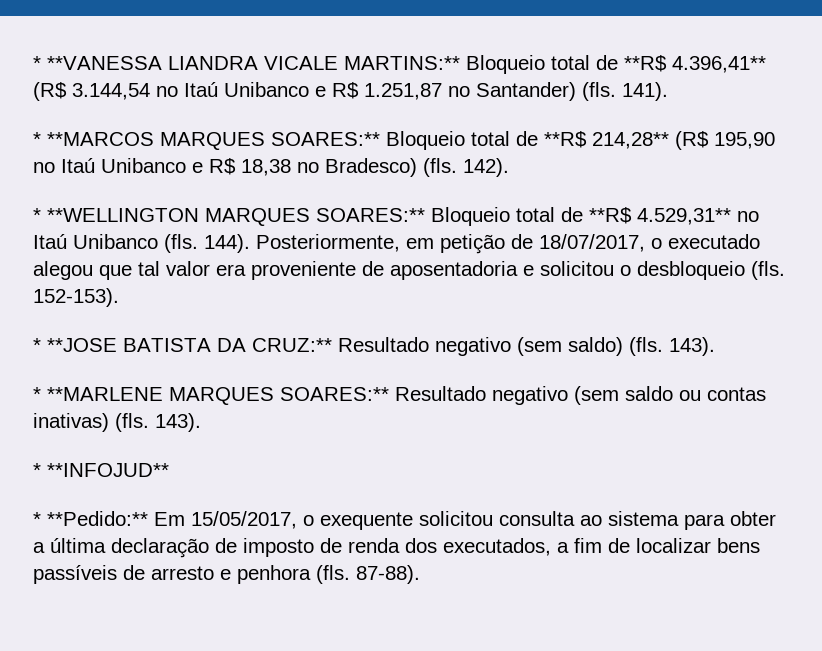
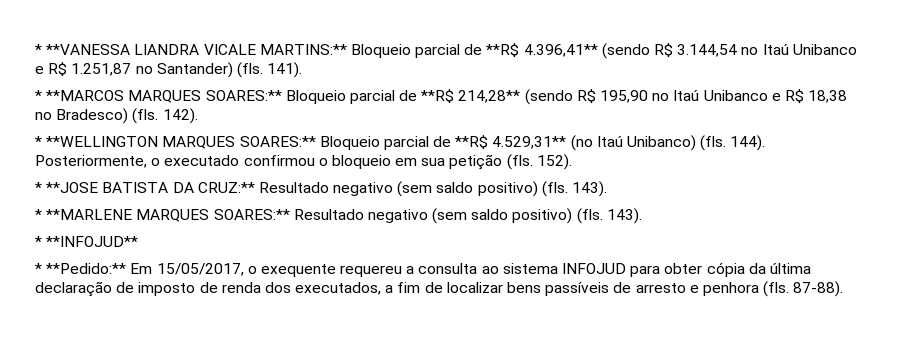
- * **VANESSA LIANDRA VICALE MARTINS:** Bloqueio total de **R$ 4.396,41** (R$ 3.144,54 no Itaú Unibanco e R$ 1.251,87 no Santander) (fls.
+ * **VANESSA LIANDRA VICALE MARTINS:** Bloqueio parcial de **R$ 4.396,41** (sendo R$ 3.144,54 no Itaú Unibanco e R$ 1.251,87 no Santander) (fls.
- * **MARCOS MARQUES SOARES:** Bloqueio total de **R$ 214,28** (R$ 195,90 no Itaú Unibanco e R$ 18,38 no Bradesco) (fls.
+ * **MARCOS MARQUES SOARES:** Bloqueio parcial de **R$ 214,28** (sendo R$ 195,90 no Itaú Unibanco e R$ 18,38 no Bradesco) (fls.
- * **WELLINGTON MARQUES SOARES:** Bloqueio total de **R$ 4.529,31** no Itaú Unibanco (fls. 144). Posteriormente, em petição de 18/07/2017, o executado alegou que tal valor era proveniente de aposentadoria e solicitou o desbloqueio (fls. 152-153).
+ * **WELLINGTON MARQUES SOARES:** Bloqueio parcial de **R$ 4.529,31** (no Itaú Unibanco) (fls. 144). Posteriormente, o executado confirmou o bloqueio em sua petição (fls. 152).
- * **JOSE BATISTA DA CRUZ:** Resultado negativo (sem saldo) (fls.
+ * **JOSE BATISTA DA CRUZ:** Resultado negativo (sem saldo positivo) (fls.
- * **MARLENE MARQUES SOARES:** Resultado negativo (sem saldo ou contas inativas) (fls.
+ * **MARLENE MARQUES SOARES:** Resultado negativo (sem saldo positivo) (fls.
- * **Pedido:** Em 15/05/2017, o exequente solicitou consulta ao sistema para obter a última declaração de imposto de renda dos executados, a fim de localizar bens passíveis de arresto e penhora (fls.
+ * **Pedido:** Em 15/05/2017, o exequente requereu a consulta ao sistema INFOJUD para obter cópia da última declaração de imposto de renda dos executados, a fim de localizar bens passíveis de arresto e penhora (fls.

